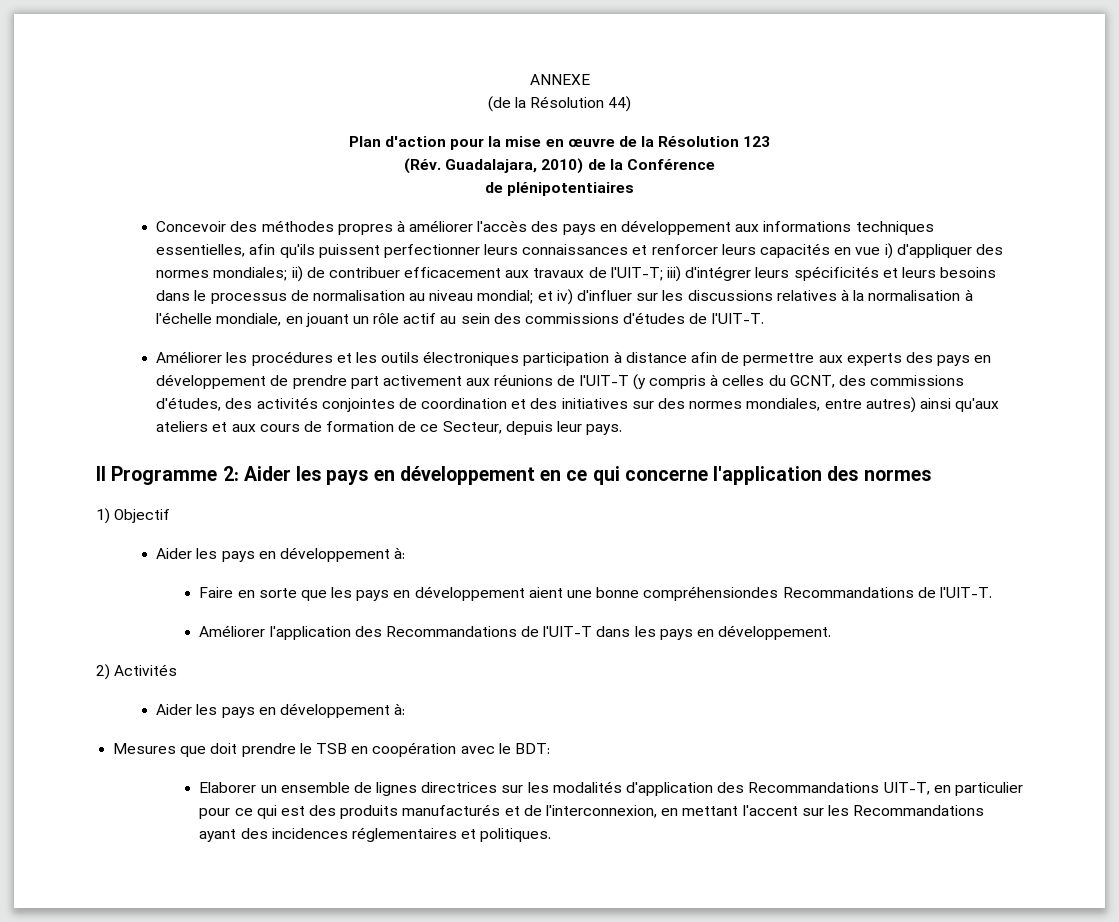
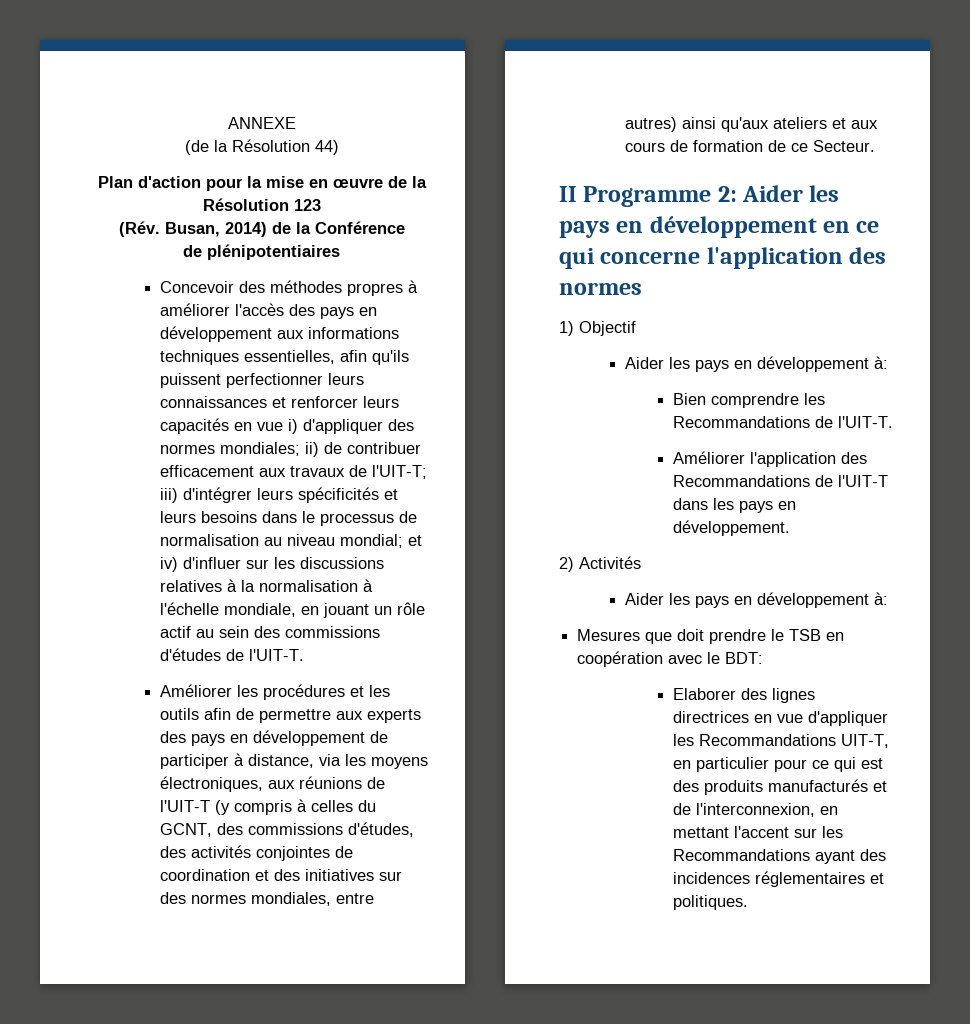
- (Rév. Guadalajara, 2010) de la Conférence
+ (Rév. Busan, 2014) de la Conférence
- Améliorer les procédures et les outils électroniques participation à distance afin de permettre aux experts des pays en développement de prendre part activement aux réunions de l'UIT-T (y compris à celles du GCNT, des commissions d'études, des activités conjointes de coordination et des initiatives sur des normes mondiales, entre autres) ainsi qu'aux ateliers et aux cours de formation de ce Secteur, depuis leur pays.
+ Améliorer les procédures et les outils afin de permettre aux experts des pays en développement de participer à distance, via les moyens électroniques, aux réunions de l'UIT-T (y compris à celles du GCNT, des commissions d'études, des activités conjointes de coordination et des initiatives sur des normes mondiales, entre autres) ainsi qu'aux ateliers et aux cours de formation de ce Secteur.
- Faire en sorte que les pays en développement aient une bonne compréhensiondes Recommandations de l'UIT-T.
+ Bien comprendre les Recommandations de l'UIT-T.
- Elaborer un ensemble de lignes directrices sur les modalités d'application des Recommandations UIT-T, en particulier pour ce qui est des produits manufacturés et de l'interconnexion, en mettant l'accent sur les Recommandations ayant des incidences réglementaires et politiques.
+ Elaborer des lignes directrices en vue d'appliquer les Recommandations UIT-T, en particulier pour ce qui est des produits manufacturés et de l'interconnexion, en mettant l'accent sur les Recommandations ayant des incidences réglementaires et politiques.

